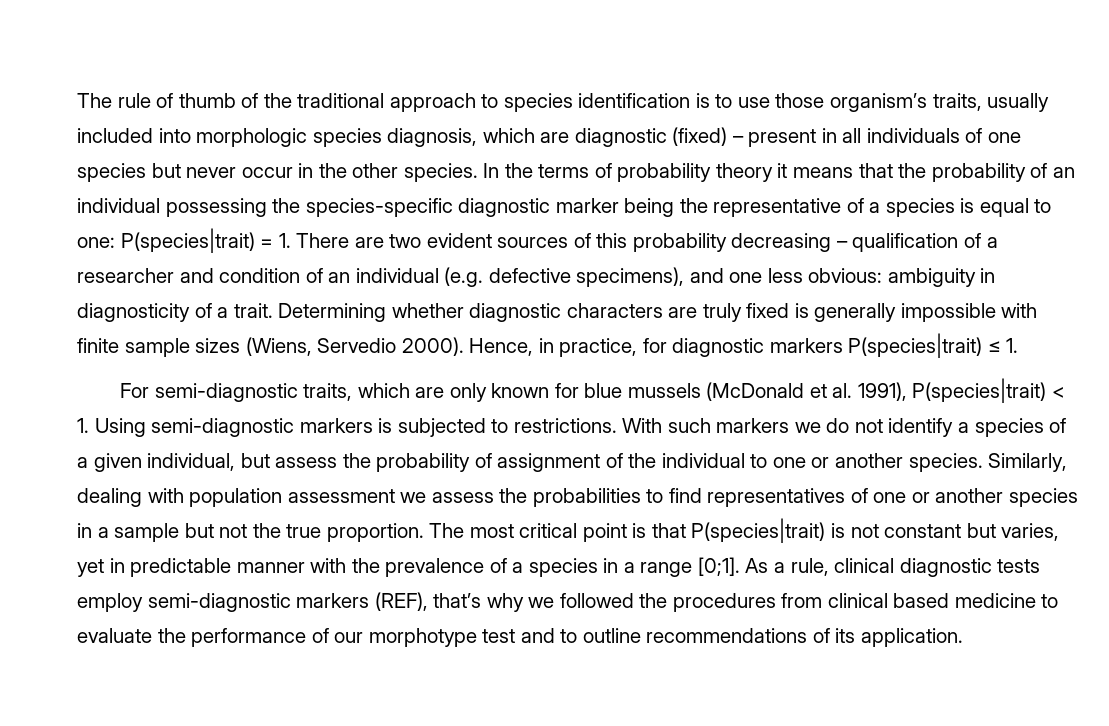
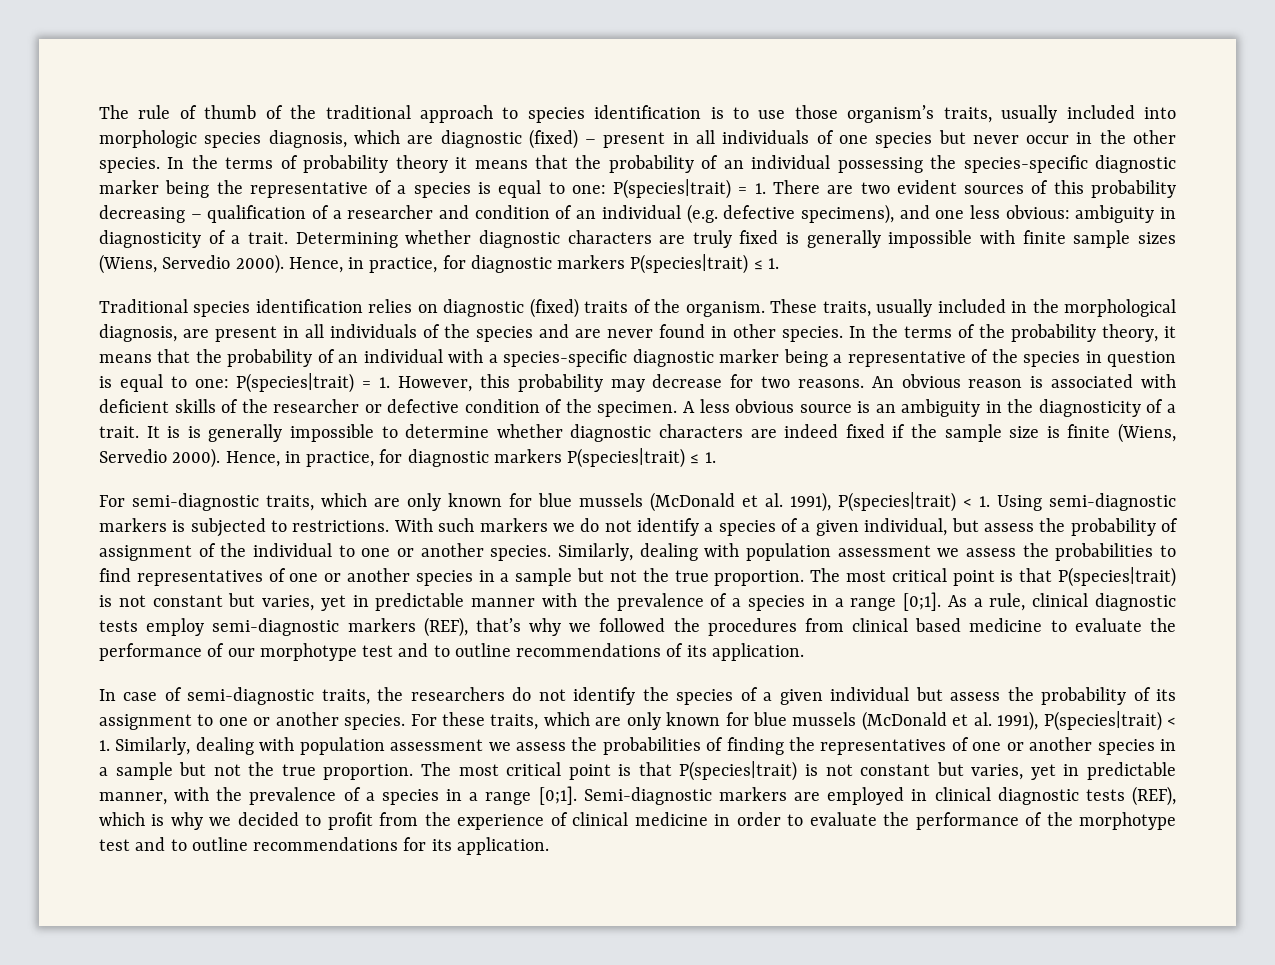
+ Traditional species identification relies on diagnostic (fixed) traits of the organism. These traits, usually included in the morphological diagnosis, are present in all individuals of the species and are never found in other species. In the terms of the probability theory, it means that the probability of an individual with a species-specific diagnostic marker being a representative of the species in question is equal to one: P(species|trait) = 1. However, this probability may decrease for two reasons. An obvious reason is associated with deficient skills of the researcher or defective condition of the specimen. A less obvious source is an ambiguity in the diagnosticity of a trait. It is is generally impossible to determine whether diagnostic characters are indeed fixed if the sample size is finite (Wiens, Servedio 2000). Hence, in practice, for diagnostic markers P(species|trait) ≤ 1.
+ In case of semi-diagnostic traits, the researchers do not identify the species of a given individual but assess the probability of its assignment to one or another species. For these traits, which are only known for blue mussels (McDonald et al. 1991), P(species|trait) < 1. Similarly, dealing with population assessment we assess the probabilities of finding the representatives of one or another species in a sample but not the true proportion. The most critical point is that P(species|trait) is not constant but varies, yet in predictable manner, with the prevalence of a species in a range [0;1]. Semi-diagnostic markers are employed in clinical diagnostic tests (REF), which is why we decided to profit from the experience of clinical medicine in order to evaluate the performance of the morphotype test and to outline recommendations for its application.

